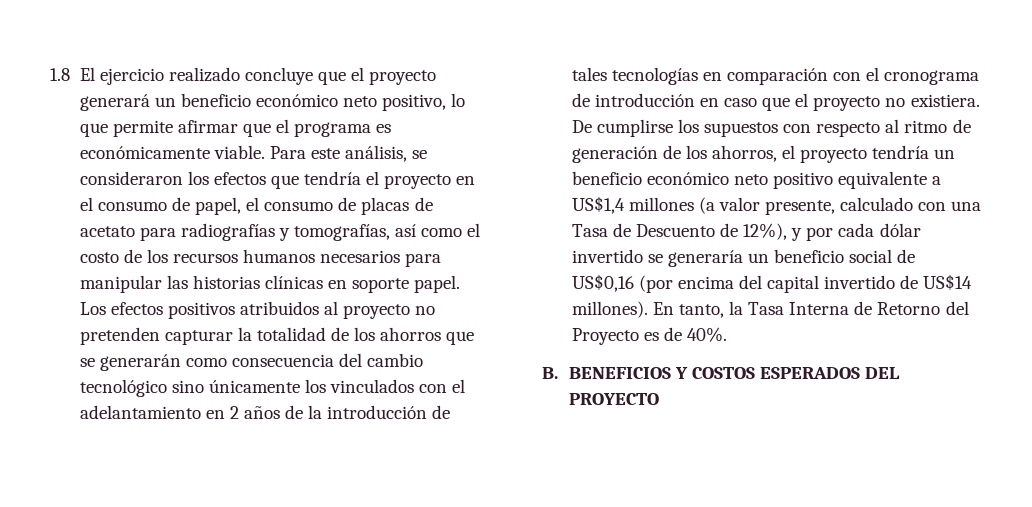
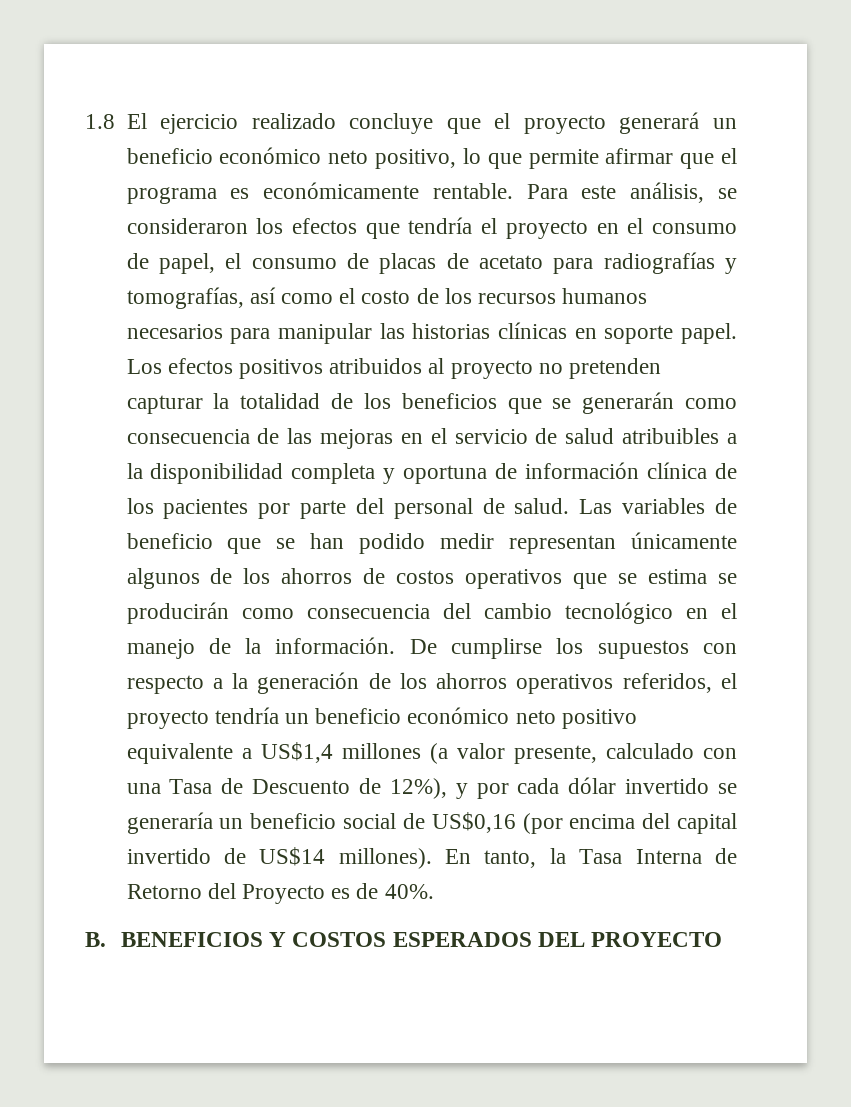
- 1.8 El ejercicio realizado concluye que el proyecto generará un beneficio económico neto positivo, lo que permite afirmar que el programa es económicamente viable.
+ 1.8 El ejercicio realizado concluye que el proyecto generará un beneficio económico neto positivo, lo que permite afirmar que el programa es económicamente rentable.
- Los efectos positivos atribuidos al proyecto no pretenden capturar la totalidad de los ahorros que se generarán como consecuencia del cambio tecnológico sino únicamente los vinculados con el adelantamiento en 2 años de la introducción de tales tecnologías en comparación con el cronograma de introducción en caso que el proyecto no existiera.
+ Los efectos positivos atribuidos al proyecto no pretenden capturar la totalidad de los beneficios que se generarán como consecuencia de las mejoras en el servicio de salud atribuibles a la disponibilidad completa y oportuna de información clínica de los pacientes por parte del personal de salud. Las variables de beneficio que se han podido medir representan únicamente algunos de los ahorros de costos operativos que se estima se producirán como consecuencia del cambio tecnológico en el manejo de la información.
- De cumplirse los supuestos con respecto al ritmo de generación de los ahorros, el proyecto tendría un beneficio económico neto positivo equivalente a US$1,4 millones (a valor presente, calculado con una Tasa de Descuento de 12%), y por cada dólar invertido se generaría un beneficio social de US$0,16 (por encima del capital invertido de US$14 millones).
+ De cumplirse los supuestos con respecto a la generación de los ahorros operativos referidos, el proyecto tendría un beneficio económico neto positivo equivalente a US$1,4 millones (a valor presente, calculado con una Tasa de Descuento de 12%), y por cada dólar invertido se generaría un beneficio social de US$0,16 (por encima del capital invertido de US$14 millones).

